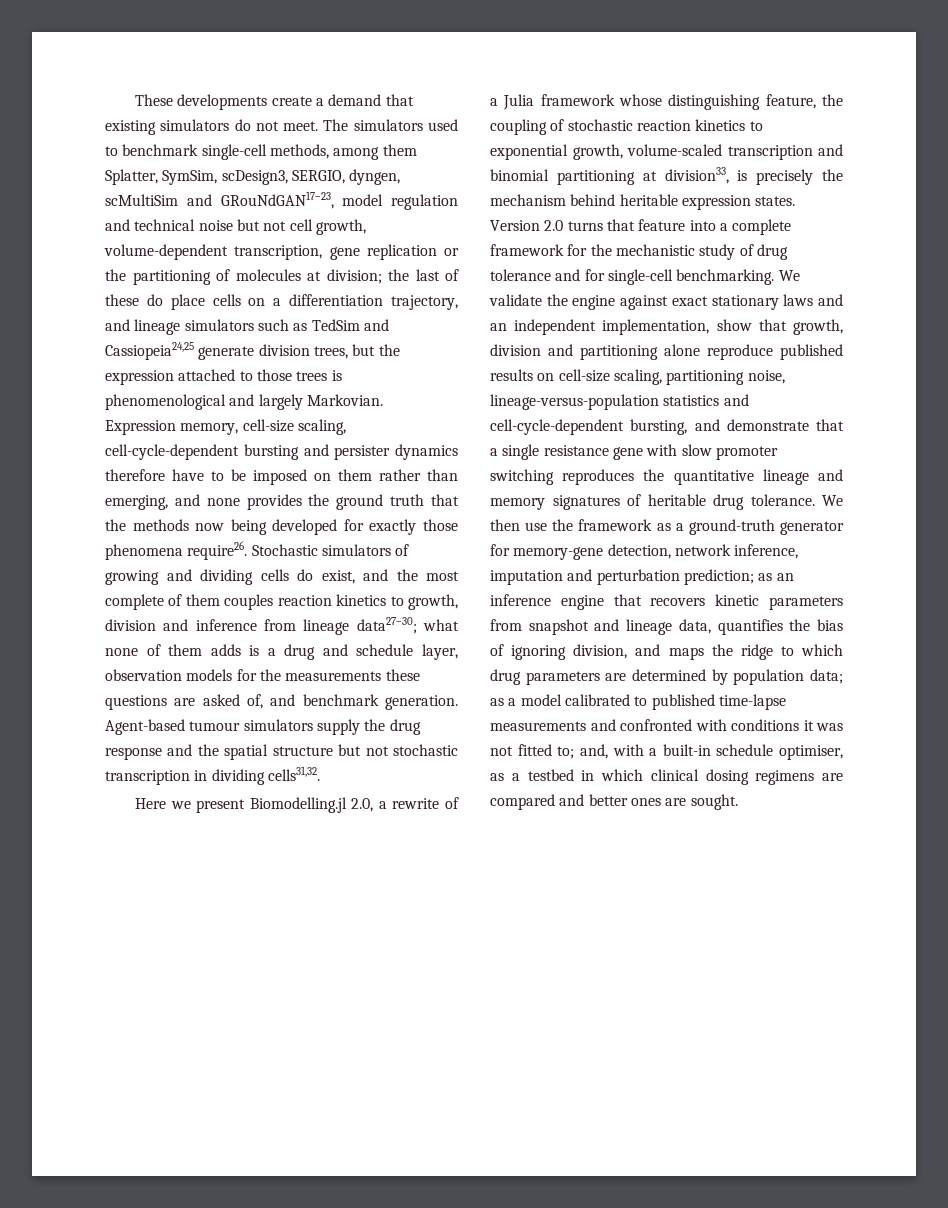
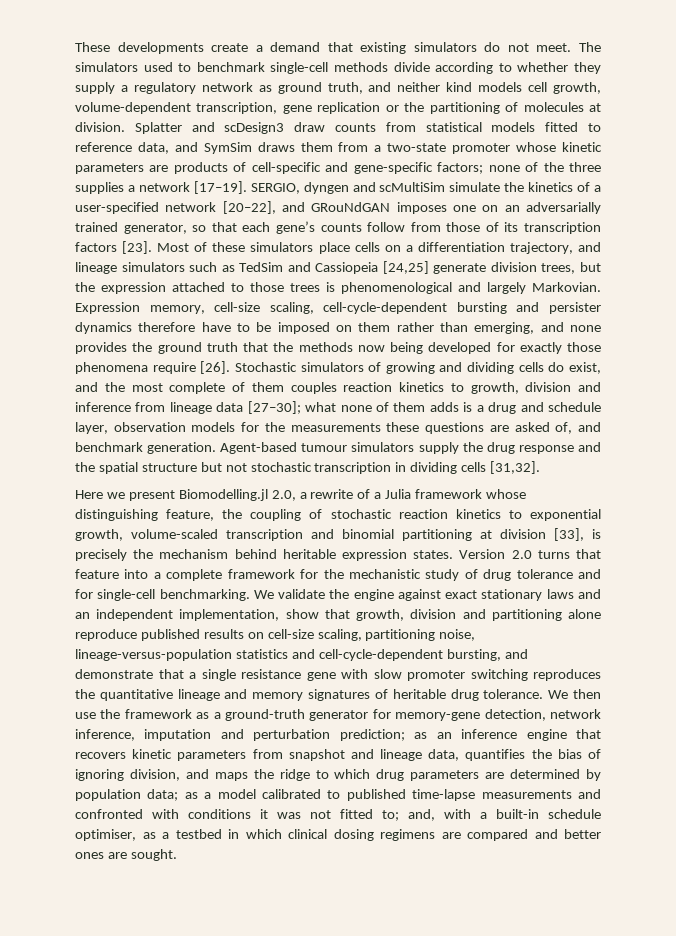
- The simulators used to benchmark single-cell methods, among them Splatter, SymSim, scDesign3, SERGIO, dyngen, scMultiSim and GRouNdGAN17–23, model regulation and technical noise but not cell growth, volume-dependent transcription, gene replication or the partitioning of molecules at division; the last of these do place cells on a differentiation trajectory, and lineage simulators such as TedSim and Cassiopeia24,25 generate division trees, but the expression attached to those trees is phenomenological and largely Markovian.
+ The simulators used to benchmark single-cell methods divide according to whether they supply a regulatory network as ground truth, and neither kind models cell growth, volume-dependent transcription, gene replication or the partitioning of molecules at division. Splatter and scDesign3 draw counts from statistical models fitted to reference data, and SymSim draws them from a two-state promoter whose kinetic parameters are products of cell-specific and gene-specific factors; none of the three supplies a network [17–19]. SERGIO, dyngen and scMultiSim simulate the kinetics of a user-specified network [20–22], and GRouNdGAN imposes one on an adversarially trained generator, so that each gene’s counts follow from those of its transcription factors [23]. Most of these simulators place cells on a differentiation trajectory, and lineage simulators such as TedSim and Cassiopeia [24,25] generate division trees, but the expression attached to those trees is phenomenological and largely Markovian.
- Expression memory, cell-size scaling, cell-cycle-dependent bursting and persister dynamics therefore have to be imposed on them rather than emerging, and none provides the ground truth that the methods now being developed for exactly those phenomena require26.
+ Expression memory, cell-size scaling, cell-cycle-dependent bursting and persister dynamics therefore have to be imposed on them rather than emerging, and none provides the ground truth that the methods now being developed for exactly those phenomena require [26].
- Stochastic simulators of growing and dividing cells do exist, and the most complete of them couples reaction kinetics to growth, division and inference from lineage data27–30; what none of them adds is a drug and schedule layer, observation models for the measurements these questions are asked of, and benchmark generation.
+ Stochastic simulators of growing and dividing cells do exist, and the most complete of them couples reaction kinetics to growth, division and inference from lineage data [27–30]; what none of them adds is a drug and schedule layer, observation models for the measurements these questions are asked of, and benchmark generation.
- Agent-based tumour simulators supply the drug response and the spatial structure but not stochastic transcription in dividing cells31,32.
+ Agent-based tumour simulators supply the drug response and the spatial structure but not stochastic transcription in dividing cells [31,32].
- Here we present Biomodelling.jl 2.0, a rewrite of a Julia framework whose distinguishing feature, the coupling of stochastic reaction kinetics to exponential growth, volume-scaled transcription and binomial partitioning at division33, is precisely the mechanism behind heritable expression states.
+ Here we present Biomodelling.jl 2.0, a rewrite of a Julia framework whose distinguishing feature, the coupling of stochastic reaction kinetics to exponential growth, volume-scaled transcription and binomial partitioning at division [33], is precisely the mechanism behind heritable expression states.

